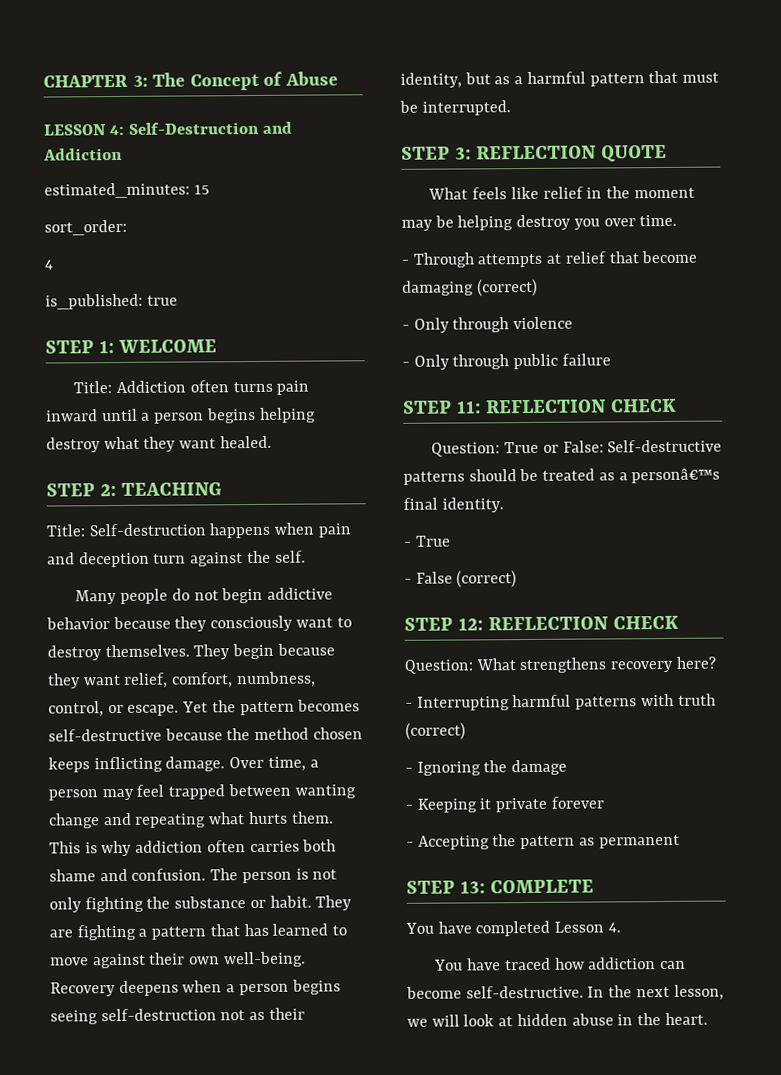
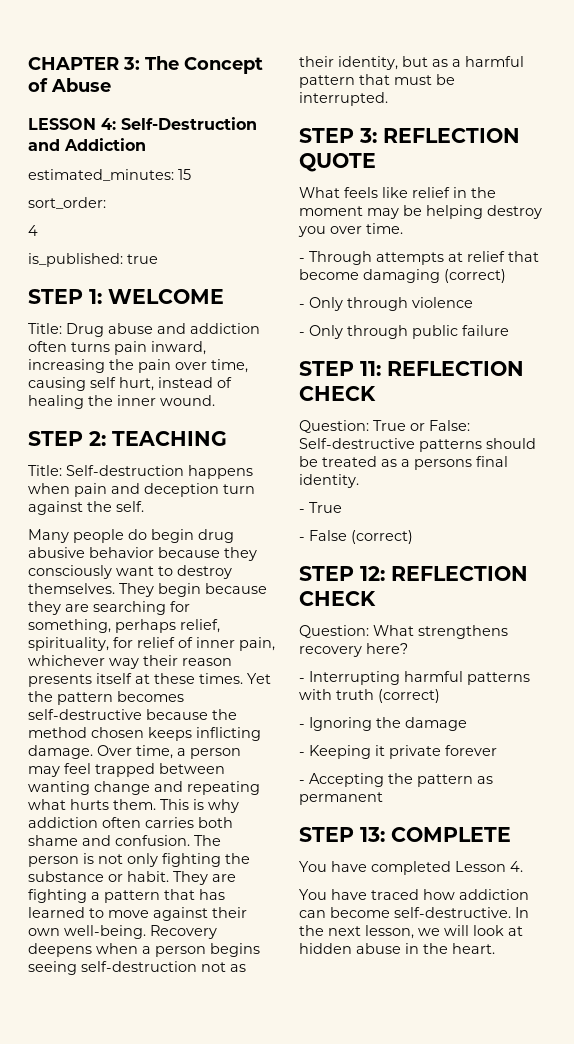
- Title: Addiction often turns pain inward until a person begins helping destroy what they want healed.
+ Title: Drug abuse and addiction often turns pain inward, increasing the pain over time, causing self hurt, instead of healing the inner wound.
- Many people do not begin addictive behavior because they consciously want to destroy themselves.
+ Many people do begin drug abusive behavior because they consciously want to destroy themselves.
- They begin because they want relief, comfort, numbness, control, or escape.
+ They begin because they are searching for something, perhaps relief, spirituality, for relief of inner pain, whichever way their reason presents itself at these times.
- Question: True or False: Self-destructive patterns should be treated as a personâ€™s final identity.
+ Question: True or False: Self-destructive patterns should be treated as a persons final identity.

